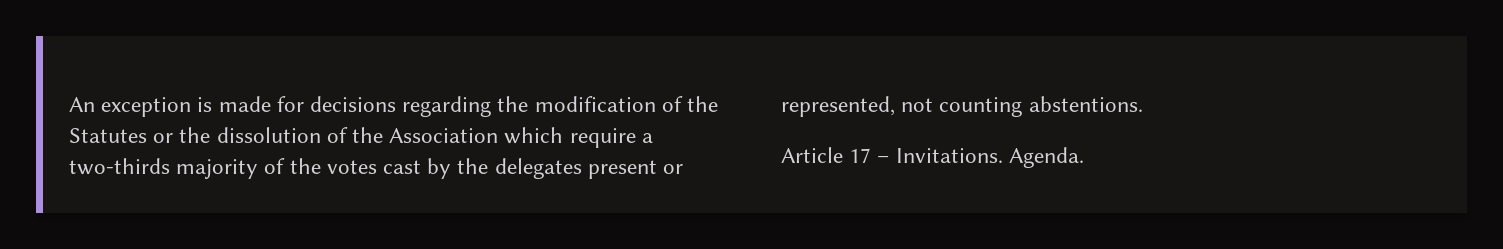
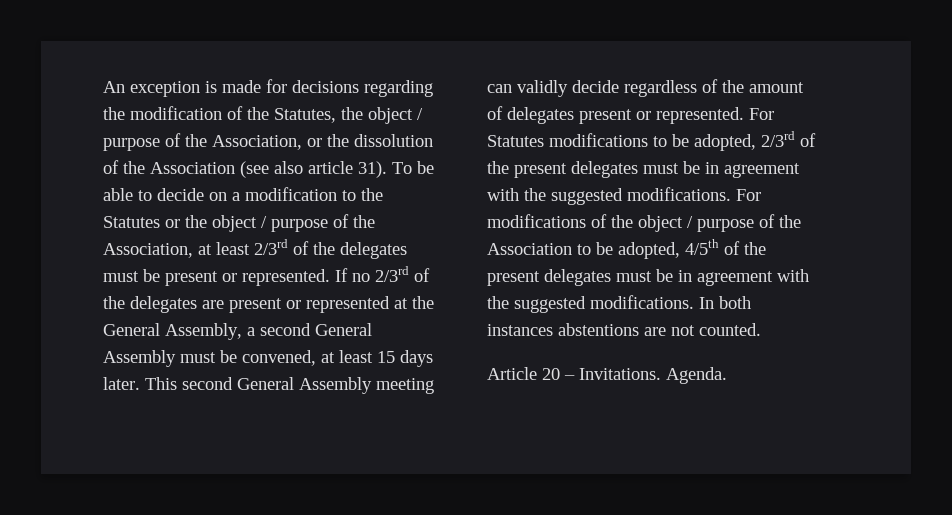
- An exception is made for decisions regarding the modification of the Statutes or the dissolution of the Association which require a two-thirds majority of the votes cast by the delegates present or represented, not counting abstentions.
+ An exception is made for decisions regarding the modification of the Statutes, the object / purpose of the Association, or the dissolution of the Association (see also article 31). To be able to decide on a modification to the Statutes or the object / purpose of the Association, at least 2/3rd of the delegates must be present or represented. If no 2/3rd of the delegates are present or represented at the General Assembly, a second General Assembly must be convened, at least 15 days later. This second General Assembly meeting can validly decide regardless of the amount of delegates present or represented. For Statutes modifications to be adopted, 2/3rd of the present delegates must be in agreement with the suggested modifications. For modifications of the object / purpose of the Association to be adopted, 4/5th of the present delegates must be in agreement with the suggested modifications. In both instances abstentions are not counted.
- Article 17 – Invitations.
+ Article 20 – Invitations.

